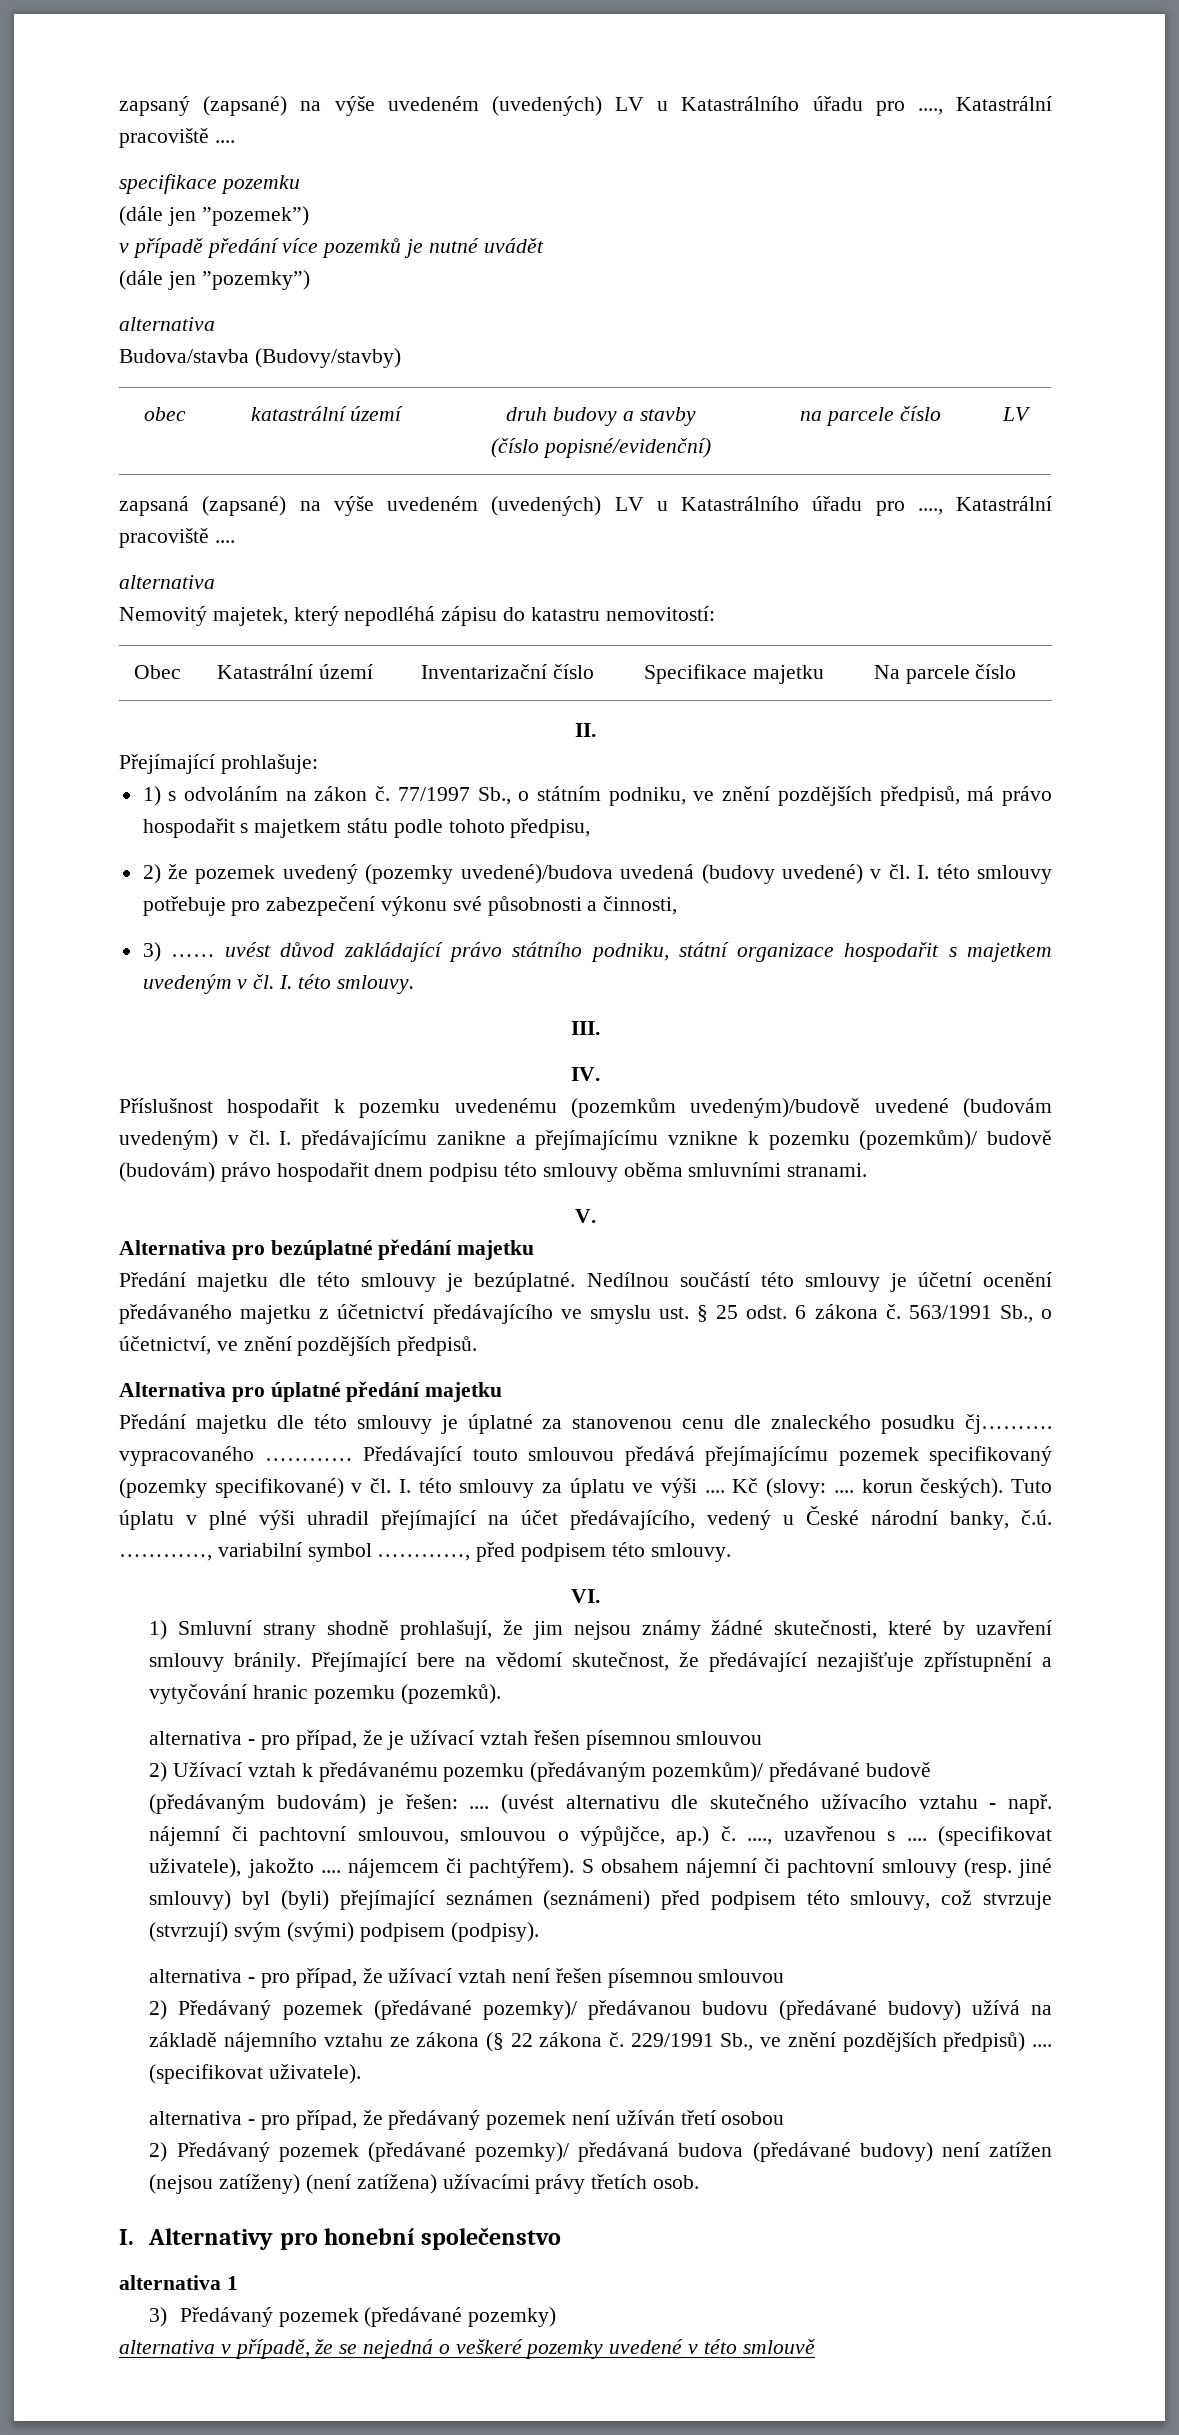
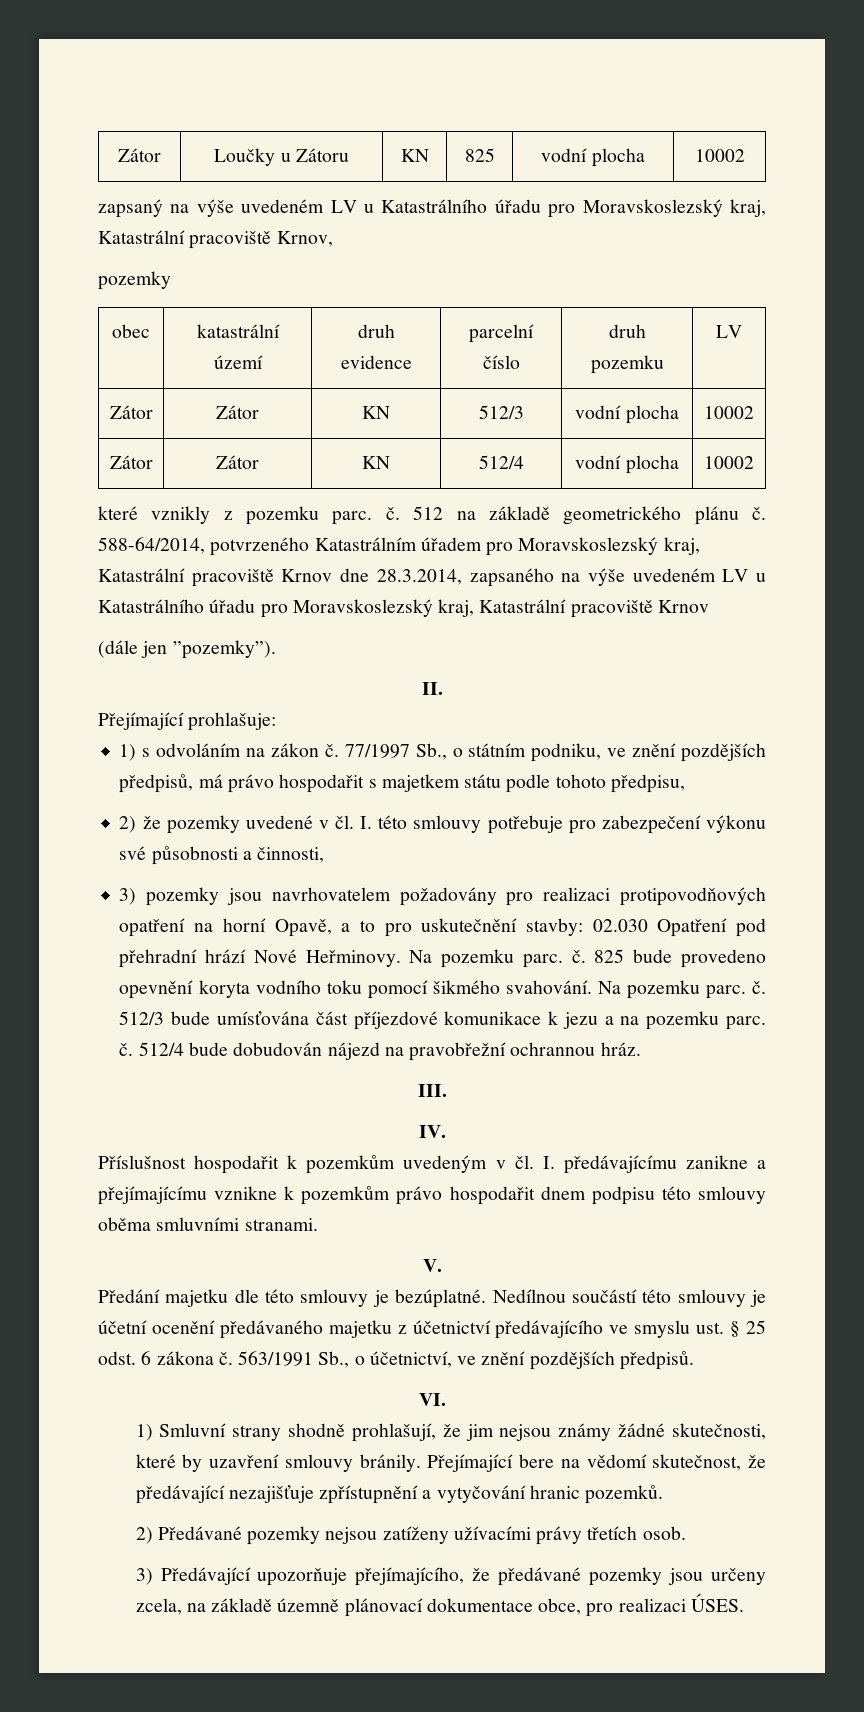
- zapsaný (zapsané) na výše uvedeném (uvedených) LV u Katastrálního úřadu pro ...., Katastrální pracoviště ....
- specifikace pozemku
- (dále jen ”pozemek”)
- v případě předání více pozemků je nutné uvádět
- (dále jen ”pozemky”)
- alternativa
- Budova/stavba (Budovy/stavby)
- obec | katastrální území | druh budovy a stavby
- (číslo popisné/evidenční) | na parcele číslo | LV
- zapsaná (zapsané) na výše uvedeném (uvedených) LV u Katastrálního úřadu pro ...., Katastrální pracoviště ....
- alternativa
- Nemovitý majetek, který nepodléhá zápisu do katastru nemovitostí:
- Obec | Katastrální území | Inventarizační číslo | Specifikace majetku | Na parcele číslo
+ Zátor | Loučky u Zátoru | KN | 825 | vodní plocha | 10002
+ zapsaný na výše uvedeném LV u Katastrálního úřadu pro Moravskoslezský kraj, Katastrální pracoviště Krnov,
+ pozemky
+ obec | katastrální území | druh evidence | parcelní číslo | druh pozemku | LV
+ Zátor | Zátor | KN | 512/3 | vodní plocha | 10002
+ Zátor | Zátor | KN | 512/4 | vodní plocha | 10002
+ které vznikly z pozemku parc. č. 512 na základě geometrického plánu č. 588-64/2014, potvrzeného Katastrálním úřadem pro Moravskoslezský kraj, Katastrální pracoviště Krnov dne 28.3.2014, zapsaného na výše uvedeném LV u Katastrálního úřadu pro Moravskoslezský kraj, Katastrální pracoviště Krnov
+ (dále jen ”pozemky”).
- 2) že pozemek uvedený (pozemky uvedené)/budova uvedená (budovy uvedené) v čl. I. této smlouvy potřebuje pro zabezpečení výkonu své působnosti a činnosti,
+ 2) že pozemky uvedené v čl. I. této smlouvy potřebuje pro zabezpečení výkonu své působnosti a činnosti,
- 3) …… uvést důvod zakládající právo státního podniku, státní organizace hospodařit s majetkem uvedeným v čl. I. této smlouvy.
+ 3) pozemky jsou navrhovatelem požadovány pro realizaci protipovodňových opatření na horní Opavě, a to pro uskutečnění stavby: 02.030 Opatření pod přehradní hrází Nové Heřminovy. Na pozemku parc. č. 825 bude provedeno opevnění koryta vodního toku pomocí šikmého svahování. Na pozemku parc. č. 512/3 bude umísťována část příjezdové komunikace k jezu a na pozemku parc. č. 512/4 bude dobudován nájezd na pravobřežní ochrannou hráz.
- Příslušnost hospodařit k pozemku uvedenému (pozemkům uvedeným)/budově uvedené (budovám uvedeným) v čl. I. předávajícímu zanikne a přejímajícímu vznikne k pozemku (pozemkům)/ budově (budovám) právo hospodařit dnem podpisu této smlouvy oběma smluvními stranami.
+ Příslušnost hospodařit k pozemkům uvedeným v čl. I. předávajícímu zanikne a přejímajícímu vznikne k pozemkům právo hospodařit dnem podpisu této smlouvy oběma smluvními stranami.
- Alternativa pro bezúplatné předání majetku
- Alternativa pro úplatné předání majetku
- Předání majetku dle této smlouvy je úplatné za stanovenou cenu dle znaleckého posudku čj………. vypracovaného ………… Předávající touto smlouvou předává přejímajícímu pozemek specifikovaný (pozemky specifikované) v čl. I. této smlouvy za úplatu ve výši .... Kč (slovy: .... korun českých). Tuto úplatu v plné výši uhradil přejímající na účet předávajícího, vedený u České národní banky, č.ú. …………, variabilní symbol …………, před podpisem této smlouvy.
- Přejímající bere na vědomí skutečnost, že předávající nezajišťuje zpřístupnění a vytyčování hranic pozemku (pozemků).
- alternativa - pro případ, že je užívací vztah řešen písemnou smlouvou
- 2) Užívací vztah k předávanému pozemku (předávaným pozemkům)/ předávané budově (předávaným budovám) je řešen: .... (uvést alternativu dle skutečného užívacího vztahu - např. nájemní či pachtovní smlouvou, smlouvou o výpůjčce, ap.) č. ...., uzavřenou s .... (specifikovat uživatele), jakožto .... nájemcem či pachtýřem). S obsahem nájemní či pachtovní smlouvy (resp. jiné smlouvy) byl (byli) přejímající seznámen (seznámeni) před podpisem této smlouvy, což stvrzuje (stvrzují) svým (svými) podpisem (podpisy).
- alternativa - pro případ, že užívací vztah není řešen písemnou smlouvou
- 2) Předávaný pozemek (předávané pozemky)/ předávanou budovu (předávané budovy) užívá na základě nájemního vztahu ze zákona (§ 22 zákona č. 229/1991 Sb., ve znění pozdějších předpisů) .... (specifikovat uživatele).
- alternativa - pro případ, že předávaný pozemek není užíván třetí osobou
- 2) Předávaný pozemek (předávané pozemky)/ předávaná budova (předávané budovy) není zatížen (nejsou zatíženy) (není zatížena) užívacími právy třetích osob.
- I. Alternativy pro honební společenstvo
- alternativa 1
- 3) Předávaný pozemek (předávané pozemky)
- alternativa v případě, že se nejedná o veškeré pozemky uvedené v této smlouvě
+ Přejímající bere na vědomí skutečnost, že předávající nezajišťuje zpřístupnění a vytyčování hranic pozemků.
+ 2) Předávané pozemky nejsou zatíženy užívacími právy třetích osob.
+ 3) Předávající upozorňuje přejímajícího, že předávané pozemky jsou určeny zcela, na základě územně plánovací dokumentace obce, pro realizaci ÚSES.

